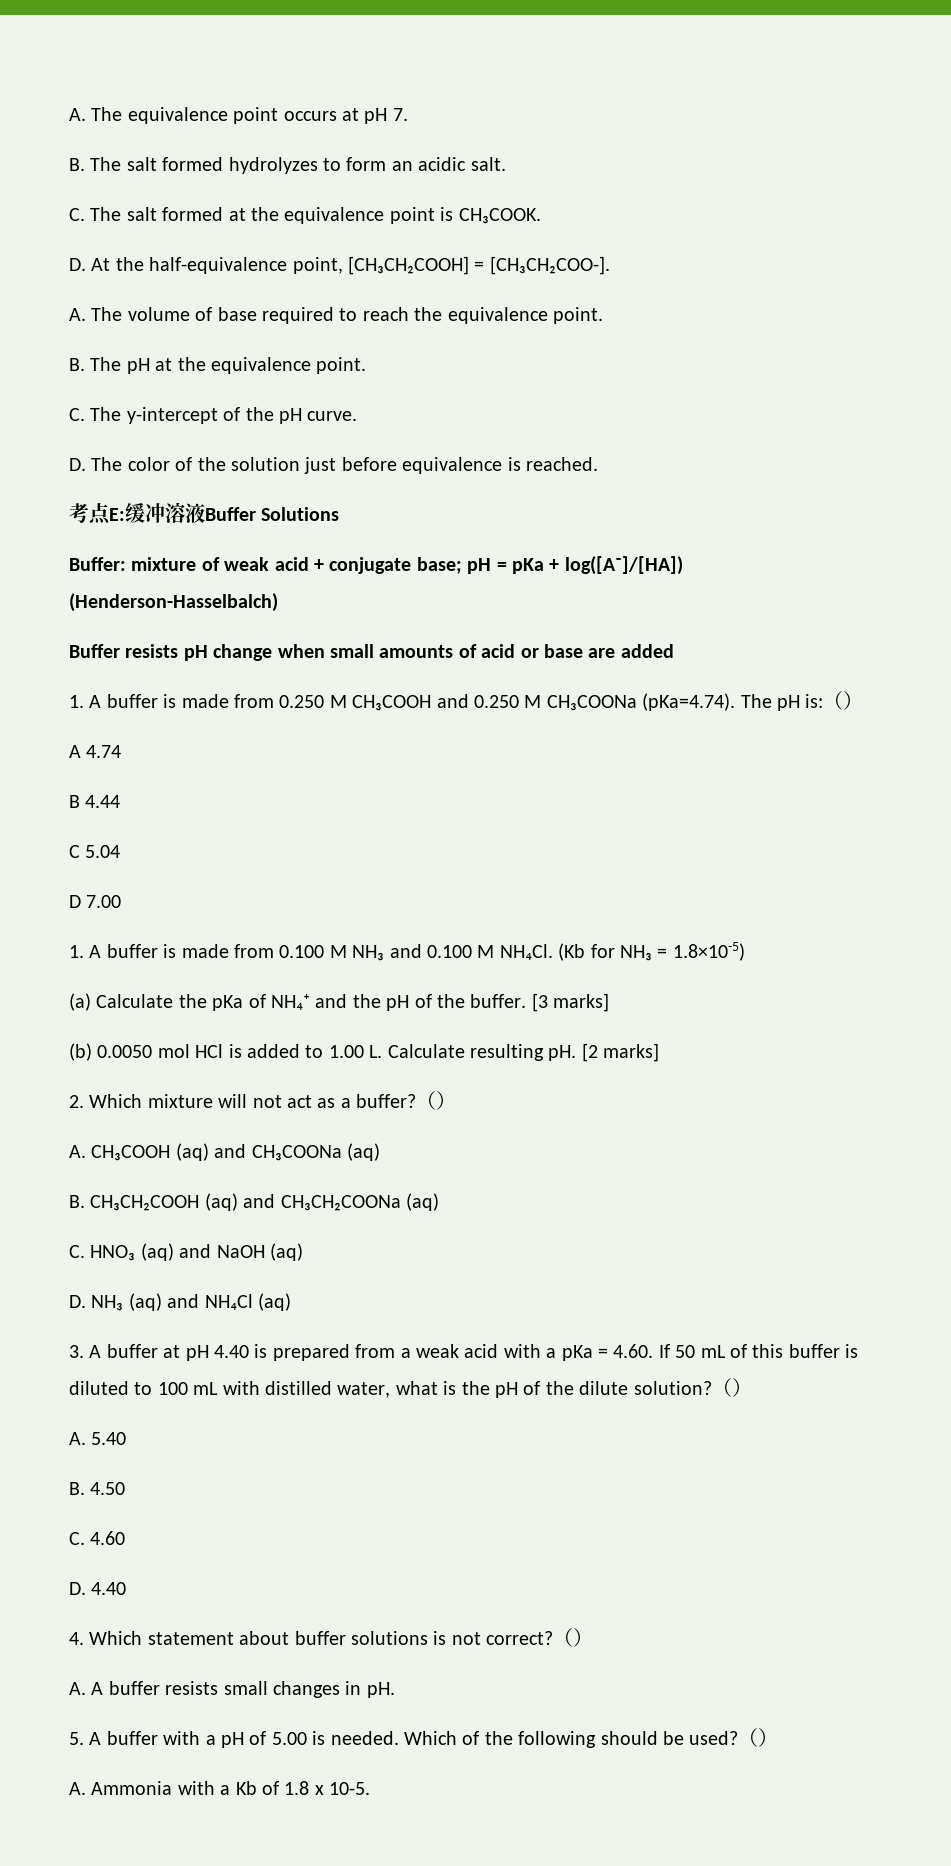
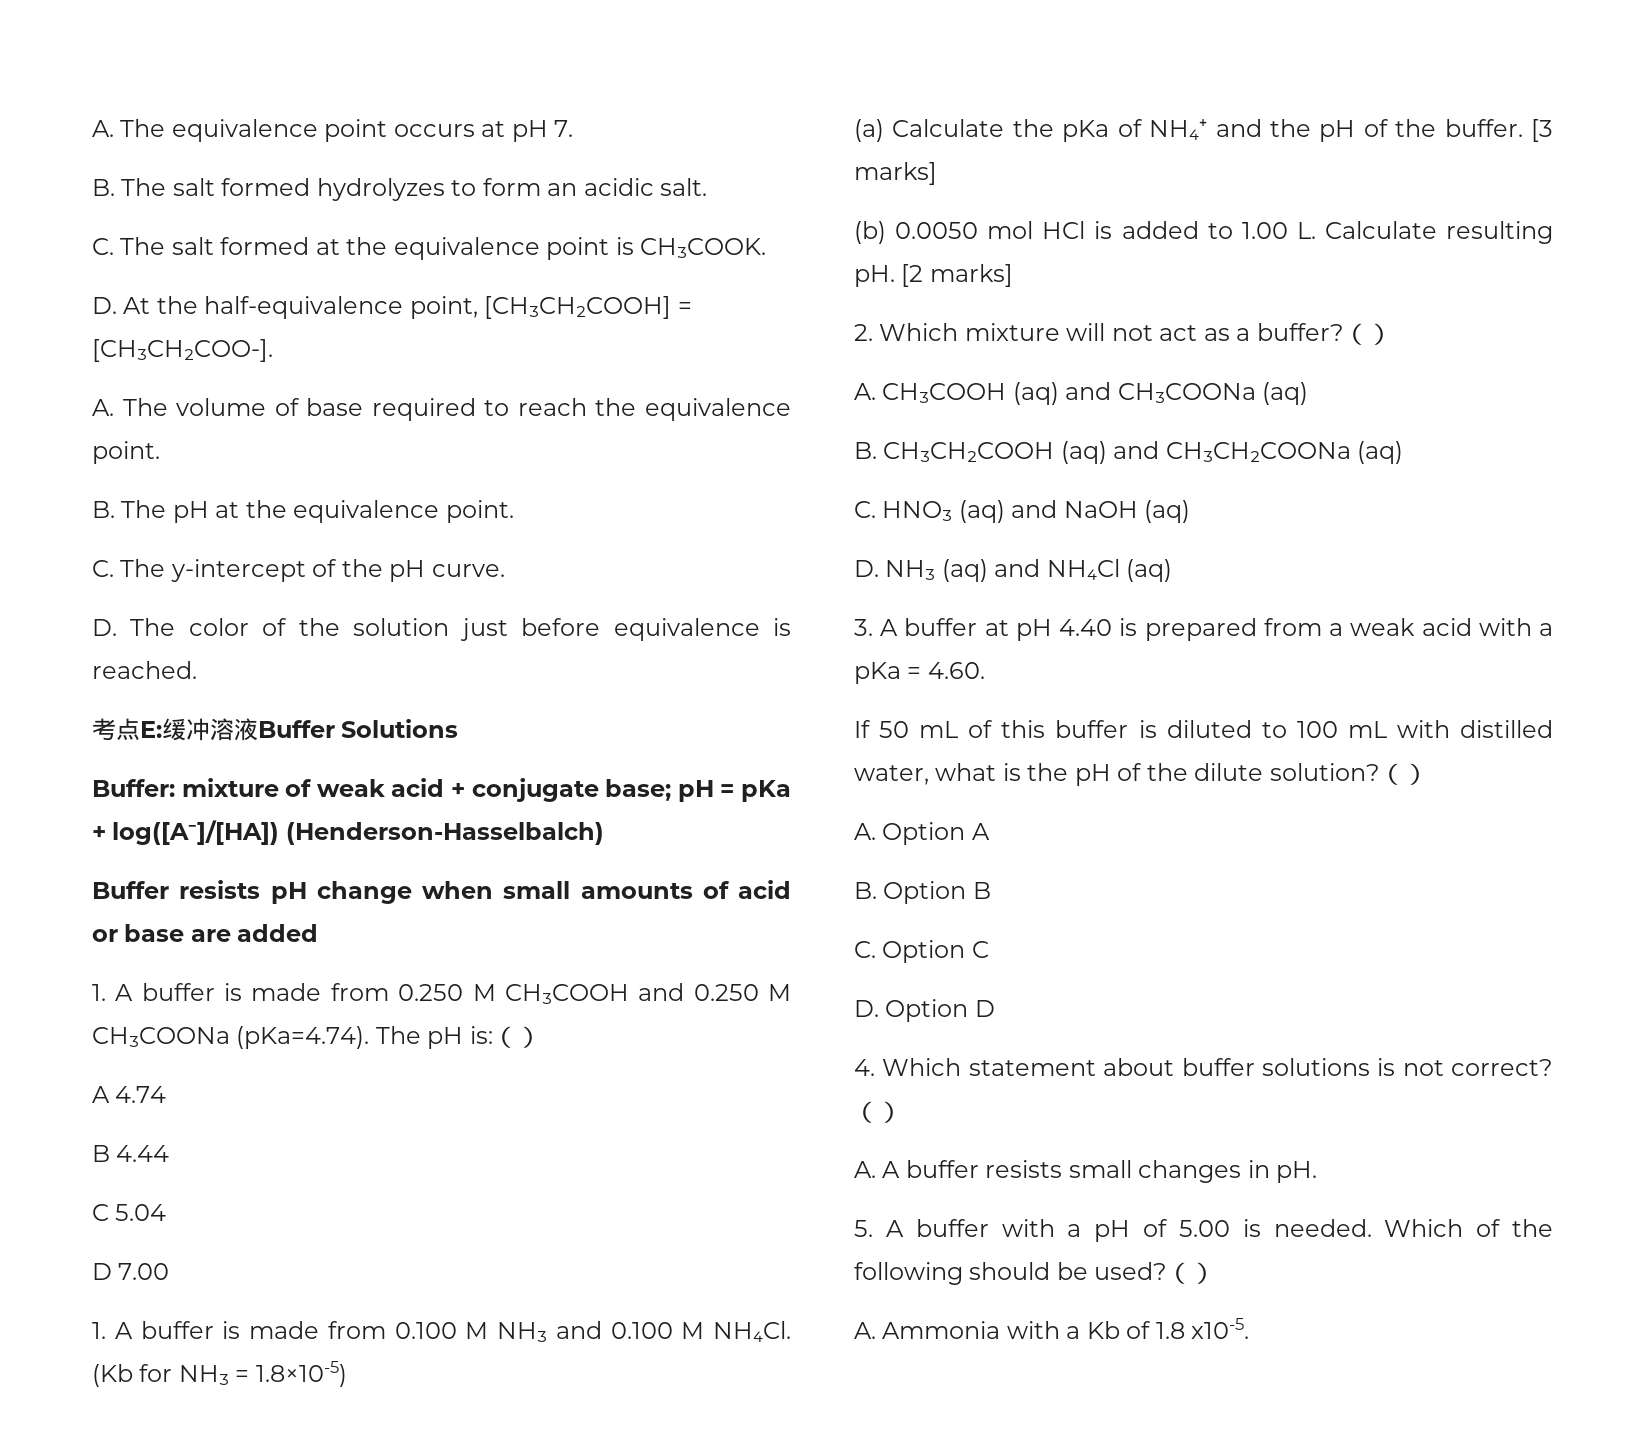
- 3. A buffer at pH 4.40 is prepared from a weak acid with a pKa = 4.60. If 50 mL of this buffer is diluted to 100 mL with distilled water, what is the pH of the dilute solution?
+ 3. A buffer at pH 4.40 is prepared from a weak acid with a pKa = 4.60.
+ If 50 mL of this buffer is diluted to 100 mL with distilled water, what is the pH of the dilute solution?
- A. 5.40
- B. 4.50
- C. 4.60
- D. 4.40
+ A. Option A
+ B. Option B
+ C. Option C
+ D. Option D
- A. Ammonia with a Kb of 1.8 x 10-5.
+ A. Ammonia with a Kb of 1.8 x10-5.

